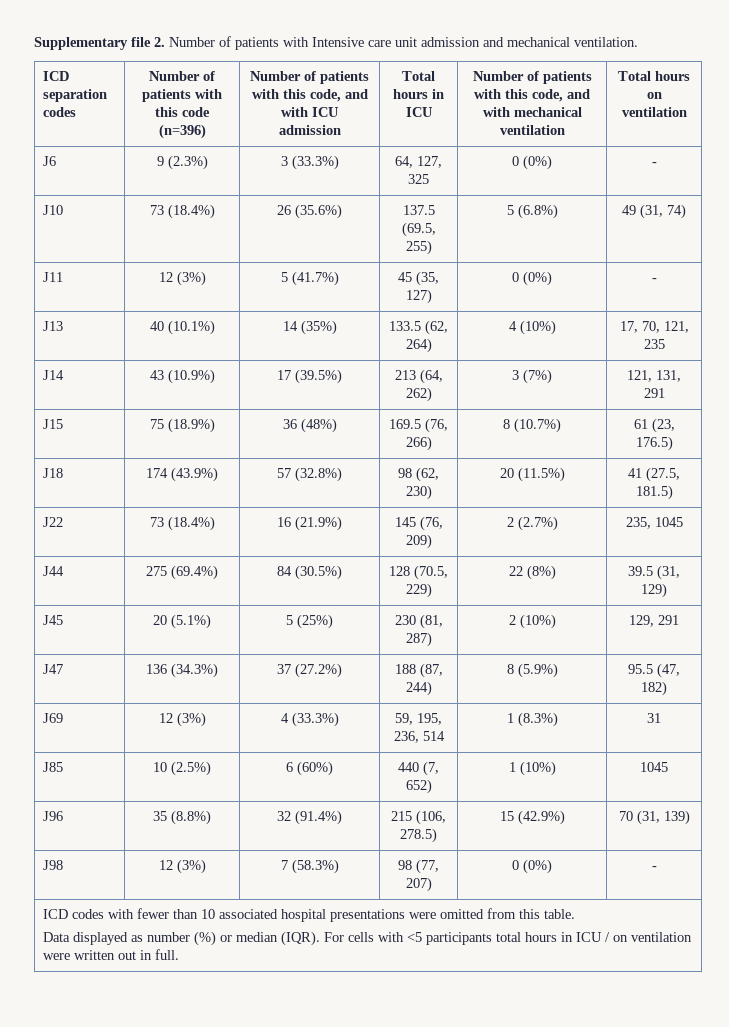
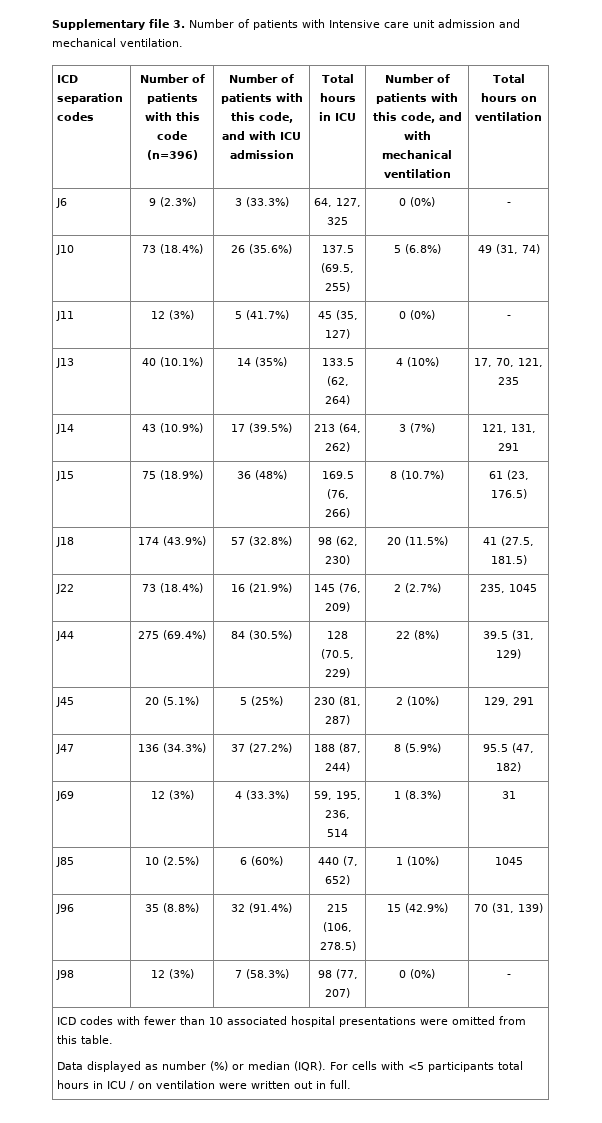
- Supplementary file 2. Number of patients with Intensive care unit admission and mechanical ventilation.
+ Supplementary file 3. Number of patients with Intensive care unit admission and mechanical ventilation.

